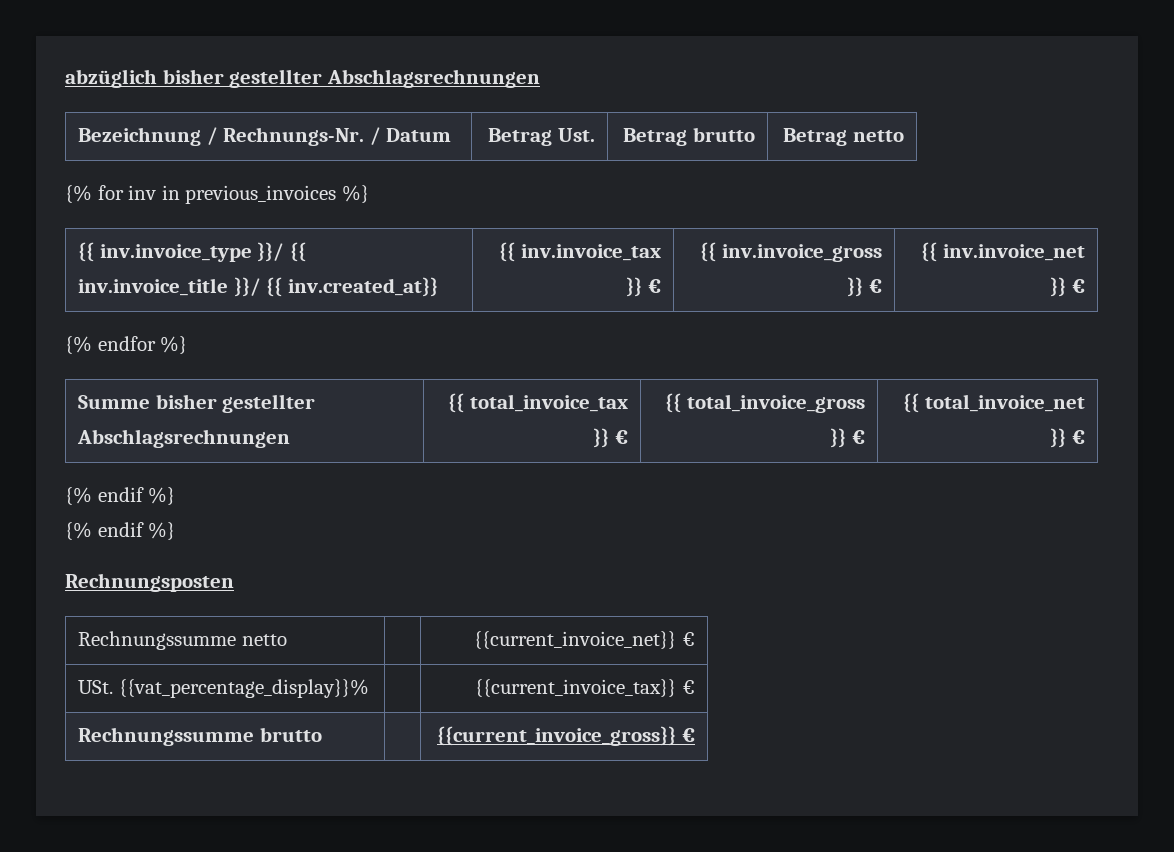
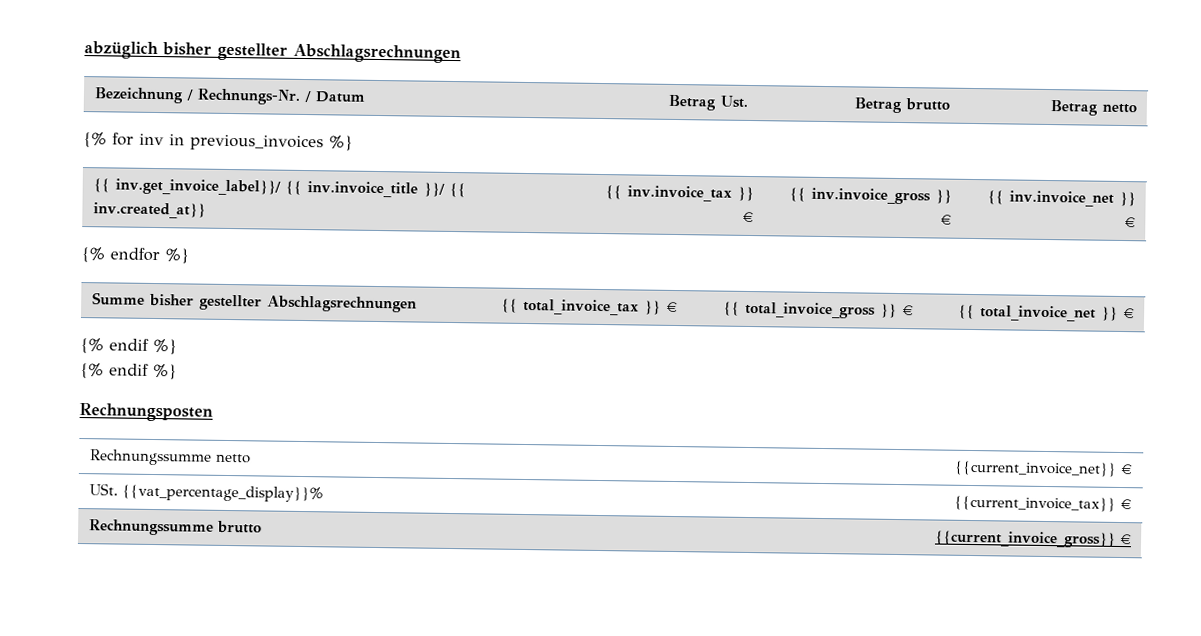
- {{ inv.invoice_type }}/ {{ inv.invoice_title }}/ {{ inv.created_at}} | {{ inv.invoice_tax }} € | {{ inv.invoice_gross }} € | {{ inv.invoice_net }} €
+ {{ inv.get_invoice_label}}/ {{ inv.invoice_title }}/ {{ inv.created_at}} | {{ inv.invoice_tax }} € | {{ inv.invoice_gross }} € | {{ inv.invoice_net }} €

